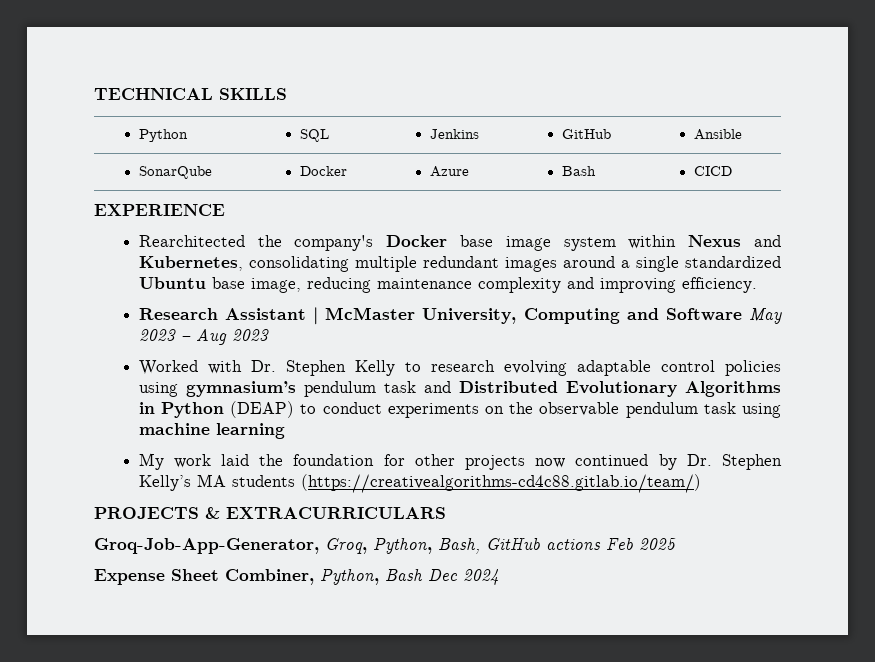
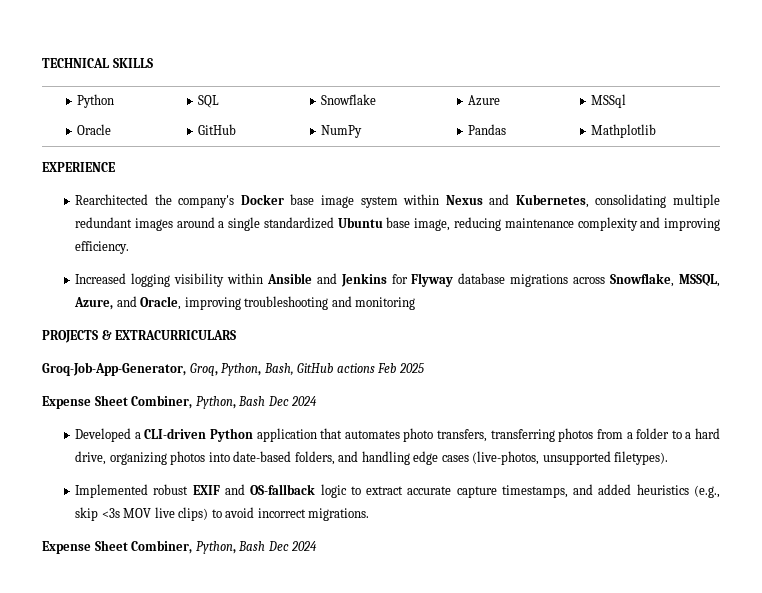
- Python | SQL | Jenkins | GitHub | Ansible
- SonarQube | Docker | Azure | Bash | CICD
+ Python | SQL | Snowflake | Azure | MSSql
+ Oracle | GitHub | NumPy | Pandas | Mathplotlib
- Research Assistant | McMaster University, Computing and Software May 2023 – Aug 2023
- Worked with Dr. Stephen Kelly to research evolving adaptable control policies using gymnasium’s pendulum task and Distributed Evolutionary Algorithms in Python (DEAP) to conduct experiments on the observable pendulum task using machine learning
- My work laid the foundation for other projects now continued by Dr. Stephen Kelly’s MA students (https://creativealgorithms-cd4c88.gitlab.io/team/)
+ Increased logging visibility within Ansible and Jenkins for Flyway database migrations across Snowflake, MSSQL, Azure, and Oracle, improving troubleshooting and monitoring
+ Developed a CLI-driven Python application that automates photo transfers, transferring photos from a folder to a hard drive, organizing photos into date-based folders, and handling edge cases (live-photos, unsupported filetypes).
+ Implemented robust EXIF and OS-fallback logic to extract accurate capture timestamps, and added heuristics (e.g., skip <3s MOV live clips) to avoid incorrect migrations.
+ Expense Sheet Combiner, Python, Bash Dec 2024

